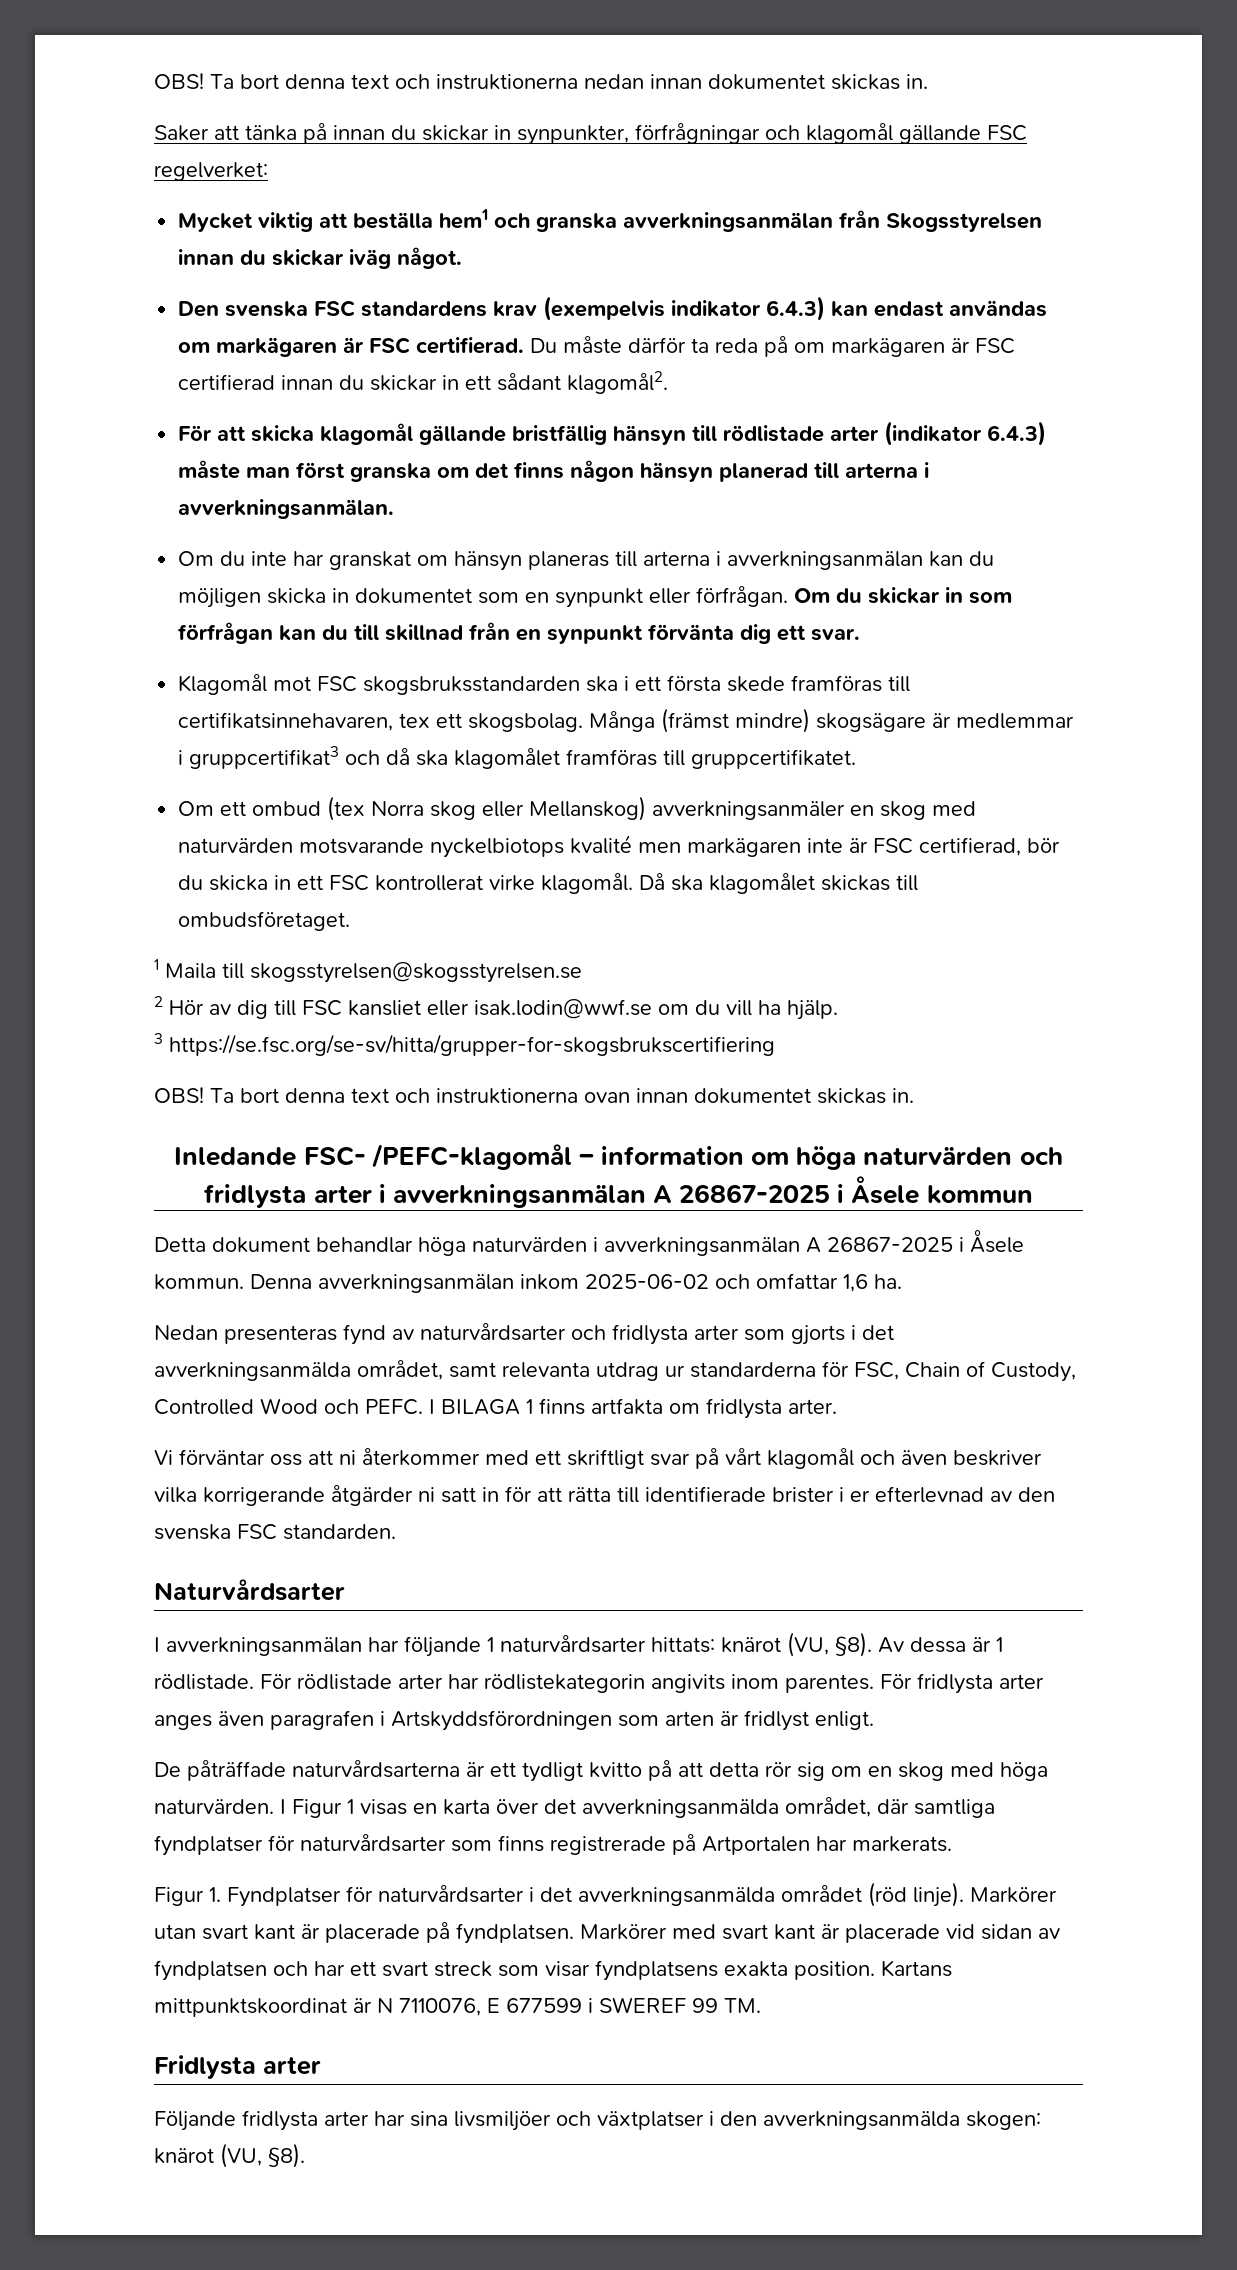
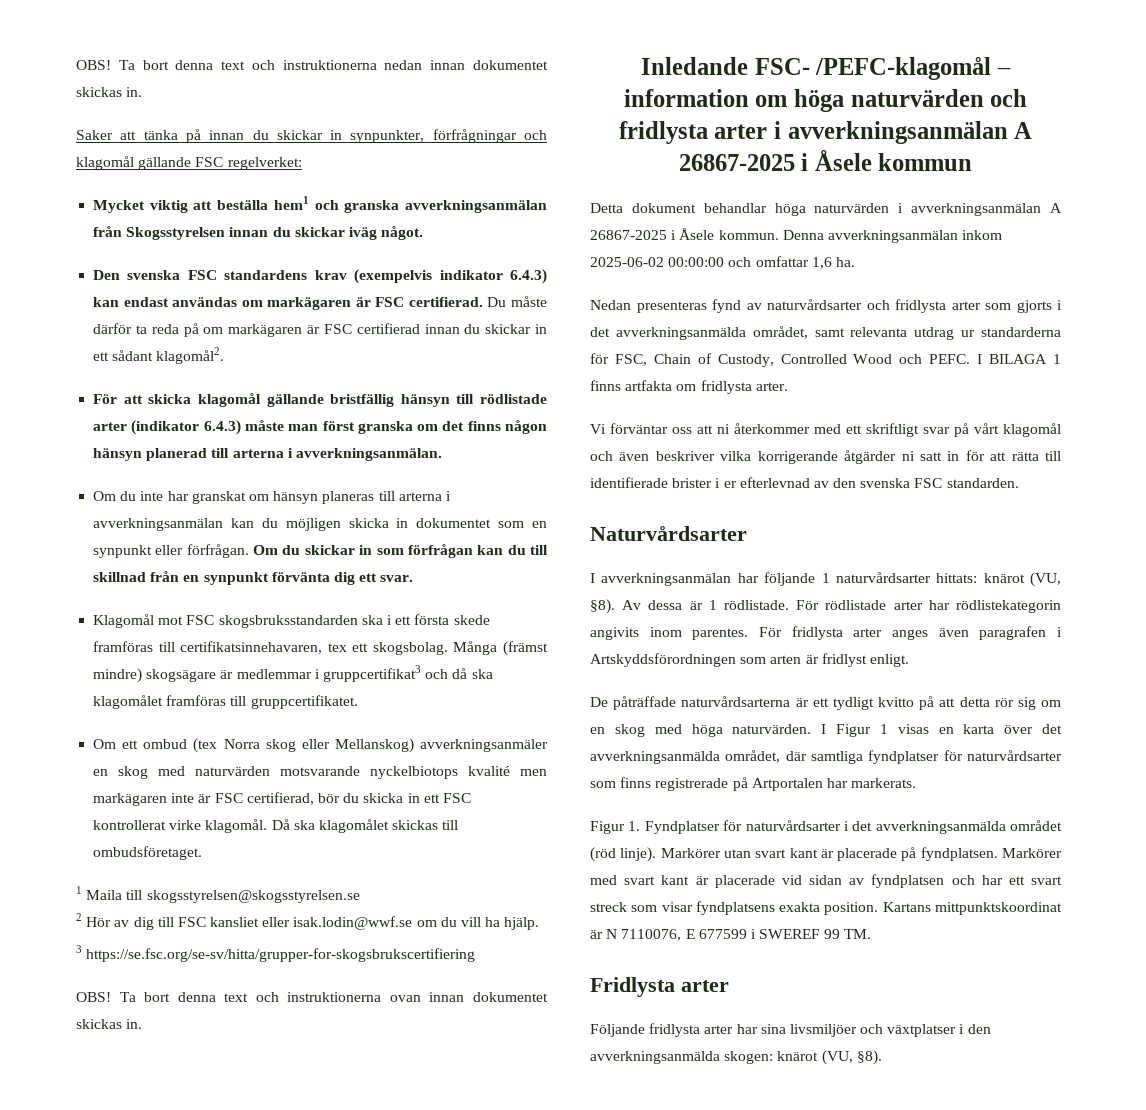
- Denna avverkningsanmälan inkom 2025-06-02 och omfattar 1,6 ha.
+ Denna avverkningsanmälan inkom 2025-06-02 00:00:00 och omfattar 1,6 ha.

